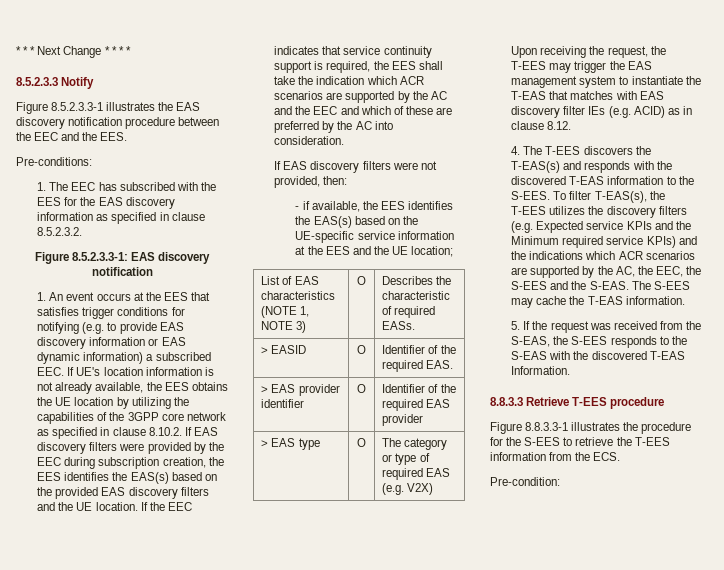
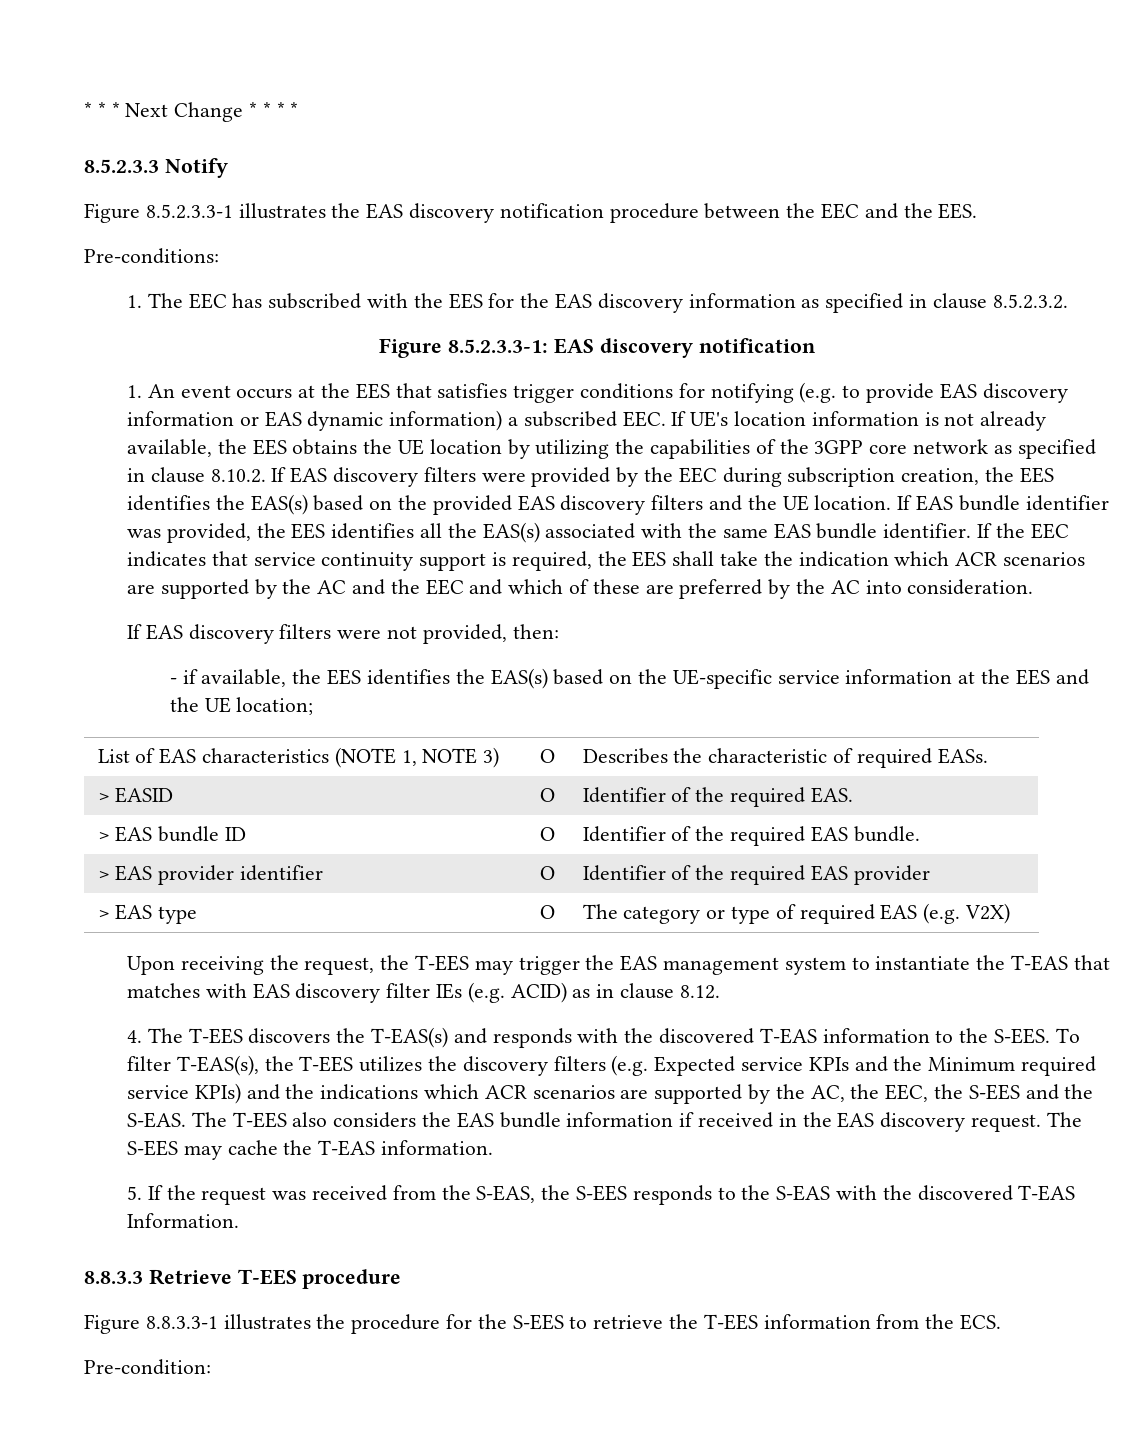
- If the EEC indicates that service continuity support is required, the EES shall take the indication which ACR scenarios are supported by the AC and the EEC and which of these are preferred by the AC into consideration.
+ If EAS bundle identifier was provided, the EES identifies all the EAS(s) associated with the same EAS bundle identifier. If the EEC indicates that service continuity support is required, the EES shall take the indication which ACR scenarios are supported by the AC and the EEC and which of these are preferred by the AC into consideration.
+ > EAS bundle ID | O | Identifier of the required EAS bundle.
- The S-EES may cache the T-EAS information.
+ The T-EES also considers the EAS bundle information if received in the EAS discovery request. The S-EES may cache the T-EAS information.

